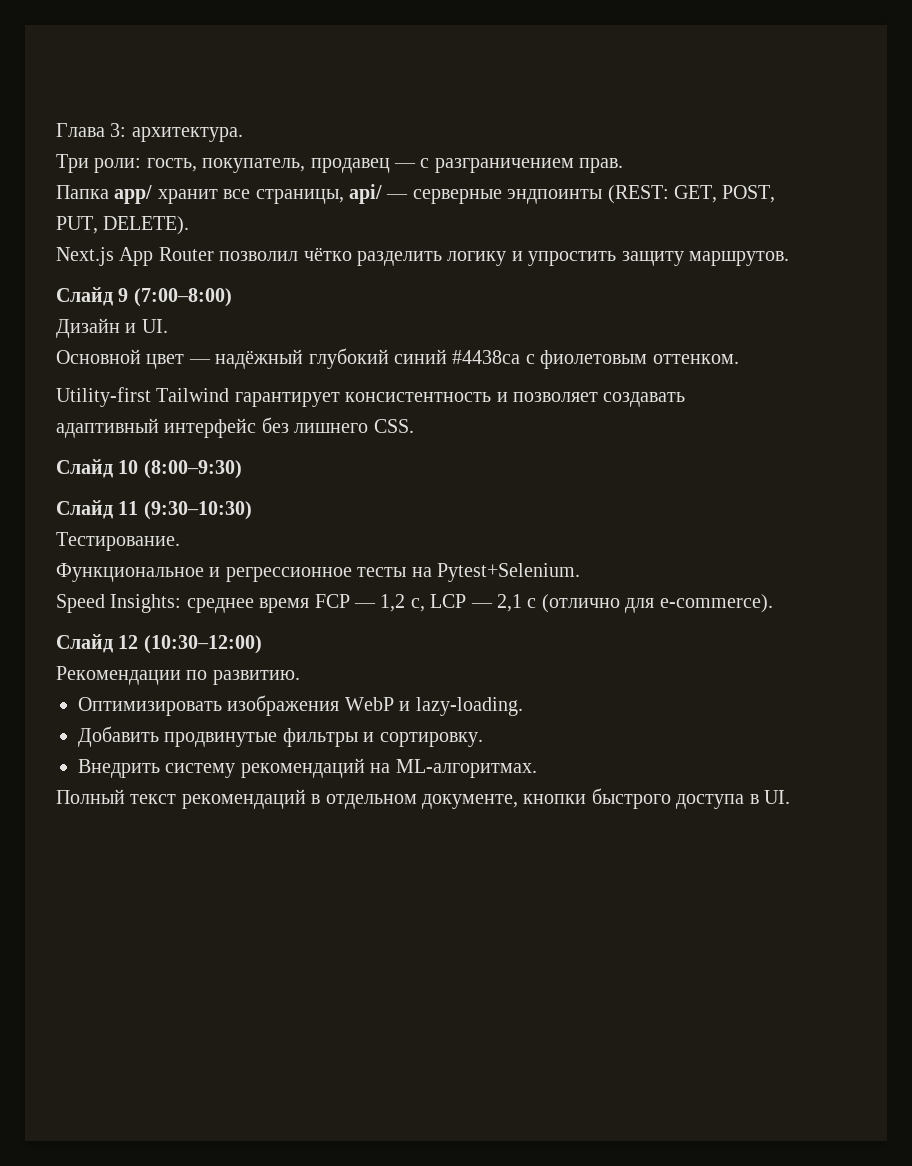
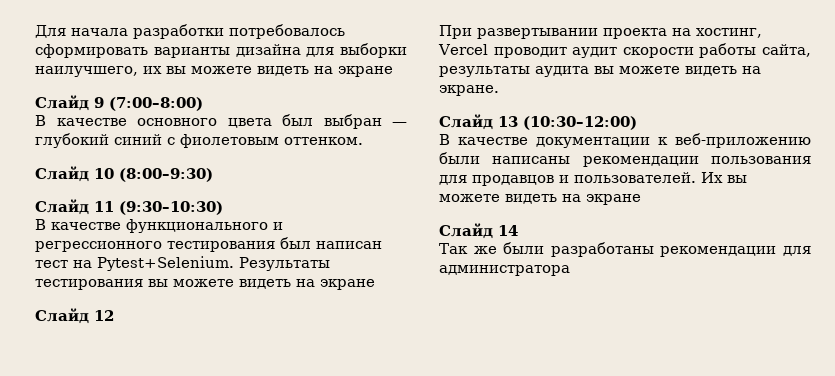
- Глава 3: архитектура.
- Три роли: гость, покупатель, продавец — с разграничением прав.
- Папка app/ хранит все страницы, api/ — серверные эндпоинты (REST: GET, POST, PUT, DELETE).
- Next.js App Router позволил чётко разделить логику и упростить защиту маршрутов.
+ Для начала разработки потребовалось сформировать варианты дизайна для выборки наилучшего, их вы можете видеть на экране
  Слайд 9 (7:00–8:00)
- Дизайн и UI.
- Основной цвет — надёжный глубокий синий #4438ca с фиолетовым оттенком.
+ В качестве основного цвета был выбран — глубокий синий с фиолетовым оттенком.
- Utility-first Tailwind гарантирует консистентность и позволяет создавать адаптивный интерфейс без лишнего CSS.
- Тестирование.
- Функциональное и регрессионное тесты на Pytest+Selenium.
- Speed Insights: среднее время FCP — 1,2 с, LCP — 2,1 с (отлично для e-commerce).
- Слайд 12 (10:30–12:00)
- Рекомендации по развитию.
- Оптимизировать изображения WebP и lazy-loading.
- Добавить продвинутые фильтры и сортировку.
- Внедрить систему рекомендаций на ML-алгоритмах.
- Полный текст рекомендаций в отдельном документе, кнопки быстрого доступа в UI.
+ В качестве функционального и регрессионного тестирования был написан тест на Pytest+Selenium. Результаты тестирования вы можете видеть на экране
+ Слайд 12
+ При развертывании проекта на хостинг, Vercel проводит аудит скорости работы сайта, результаты аудита вы можете видеть на экране.
+ Слайд 13 (10:30–12:00)
+ В качестве документации к веб-приложению были написаны рекомендации пользования для продавцов и пользователей. Их вы можете видеть на экране
+ Слайд 14
+ Так же были разработаны рекомендации для администратора

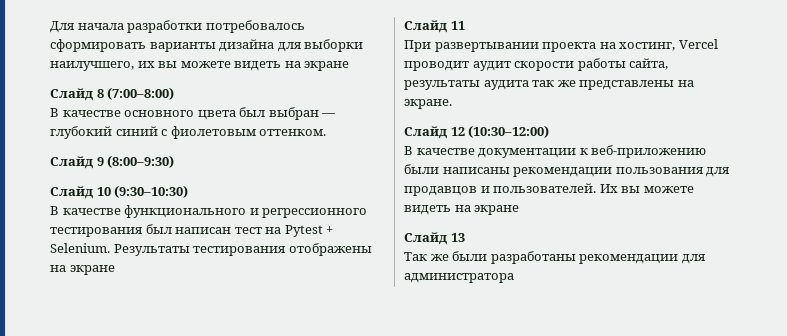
- Слайд 9 (7:00–8:00)
+ Слайд 8 (7:00–8:00)
- Слайд 10 (8:00–9:30)
+ Слайд 9 (8:00–9:30)
- Слайд 11 (9:30–10:30)
+ Слайд 10 (9:30–10:30)
- В качестве функционального и регрессионного тестирования был написан тест на Pytest+Selenium. Результаты тестирования вы можете видеть на экране
- Слайд 12
+ В качестве функционального и регрессионного тестирования был написан тест на Pytest + Selenium. Результаты тестирования отображены на экране
+ Слайд 11
- При развертывании проекта на хостинг, Vercel проводит аудит скорости работы сайта, результаты аудита вы можете видеть на экране.
+ При развертывании проекта на хостинг, Vercel проводит аудит скорости работы сайта, результаты аудита так же представлены на экране.
- Слайд 13 (10:30–12:00)
+ Слайд 12 (10:30–12:00)
- Слайд 14
+ Слайд 13

